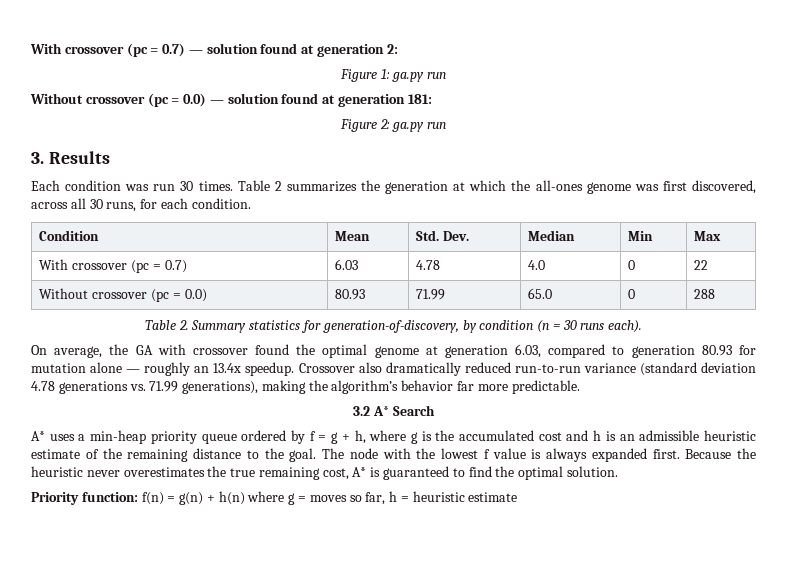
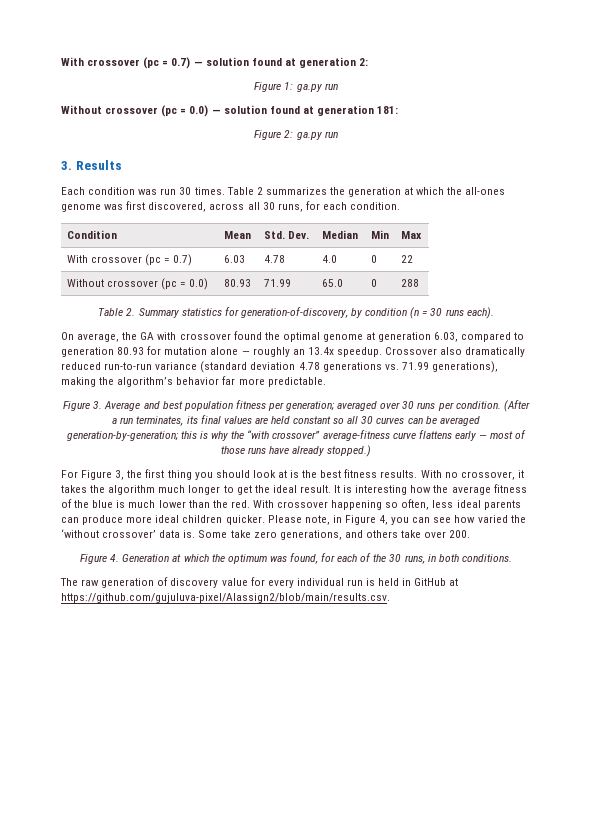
- 3.2 A* Search
- A* uses a min-heap priority queue ordered by f = g + h, where g is the accumulated cost and h is an admissible heuristic estimate of the remaining distance to the goal. The node with the lowest f value is always expanded first. Because the heuristic never overestimates the true remaining cost, A* is guaranteed to find the optimal solution.
- Priority function: f(n) = g(n) + h(n) where g = moves so far, h = heuristic estimate
+ Figure 3. Average and best population fitness per generation; averaged over 30 runs per condition. (After a run terminates, its final values are held constant so all 30 curves can be averaged generation-by-generation; this is why the “with crossover” average-fitness curve flattens early — most of those runs have already stopped.)
+ For Figure 3, the first thing you should look at is the best fitness results. With no crossover, it takes the algorithm much longer to get the ideal result. It is interesting how the average fitness of the blue is much lower than the red. With crossover happening so often, less ideal parents can produce more ideal children quicker. Please note, in Figure 4, you can see how varied the ‘without crossover’ data is. Some take zero generations, and others take over 200.
+ Figure 4. Generation at which the optimum was found, for each of the 30 runs, in both conditions.
+ The raw generation of discovery value for every individual run is held in GitHub at https://github.com/gujuluva-pixel/AIassign2/blob/main/results.csv.

